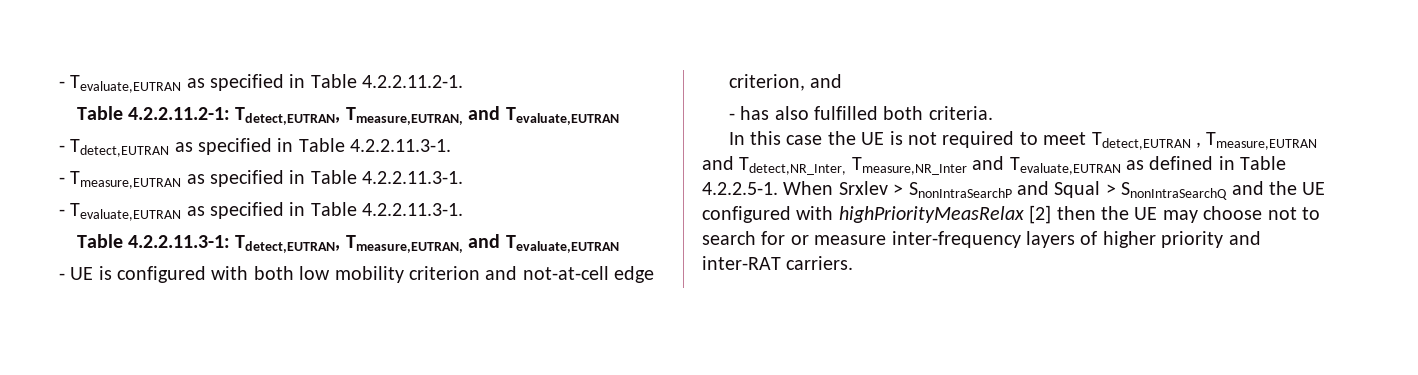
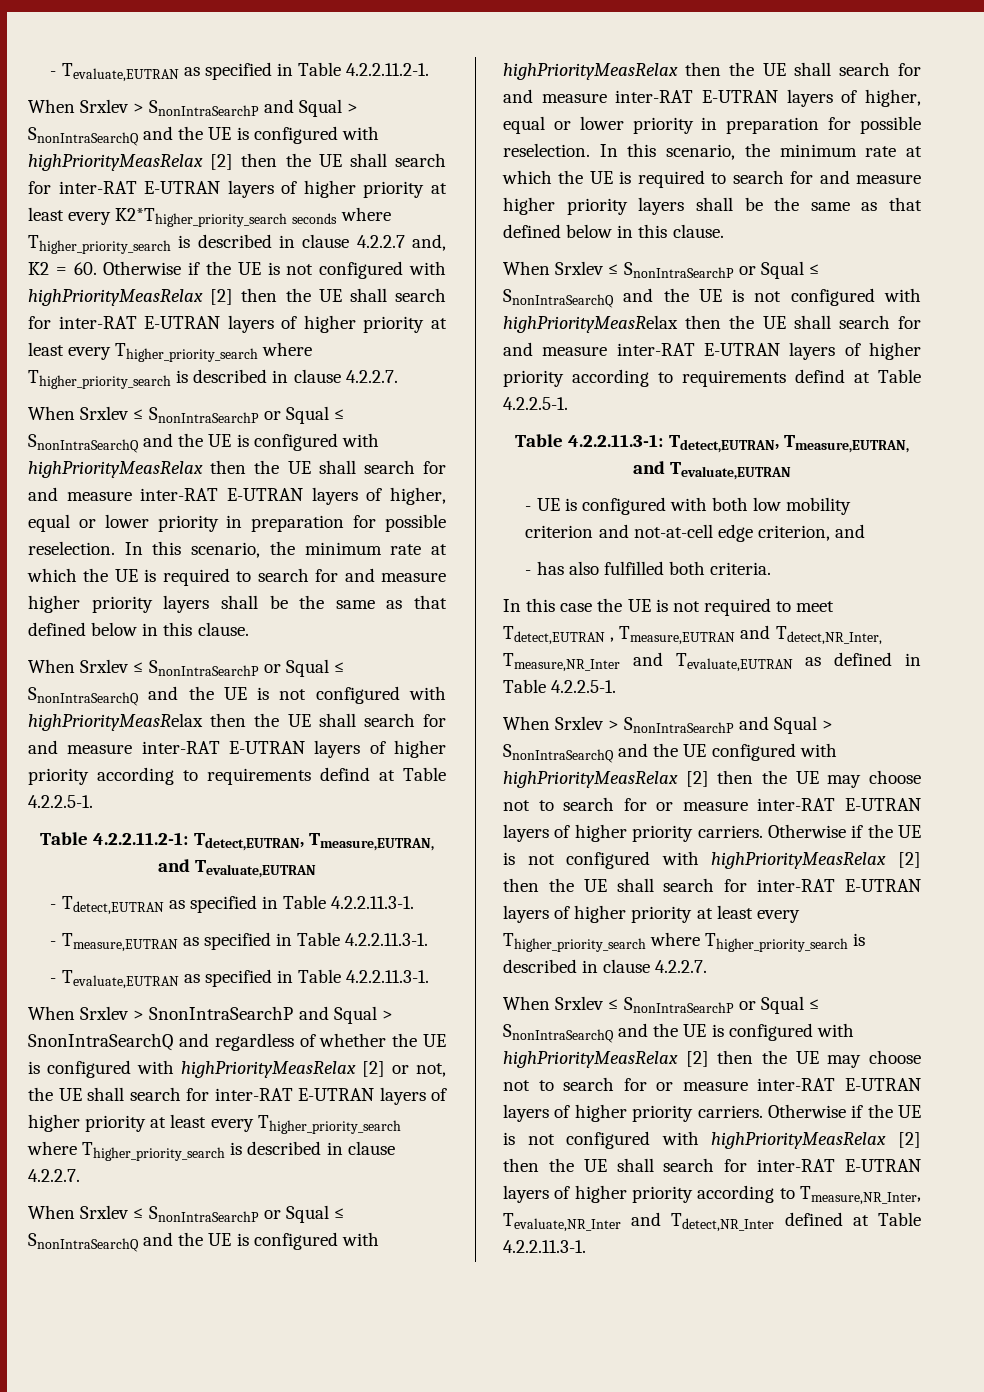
+ When Srxlev > SnonIntraSearchP and Squal > SnonIntraSearchQ and the UE is configured with highPriorityMeasRelax [2] then the UE shall search for inter-RAT E-UTRAN layers of higher priority at least every K2*Thigher_priority_search seconds where Thigher_priority_search is described in clause 4.2.2.7 and, K2 = 60. Otherwise if the UE is not configured with highPriorityMeasRelax [2] then the UE shall search for inter-RAT E-UTRAN layers of higher priority at least every Thigher_priority_search where Thigher_priority_search is described in clause 4.2.2.7.
+ When Srxlev ≤ SnonIntraSearchP or Squal ≤ SnonIntraSearchQ and the UE is configured with highPriorityMeasRelax then the UE shall search for and measure inter-RAT E-UTRAN layers of higher, equal or lower priority in preparation for possible reselection. In this scenario, the minimum rate at which the UE is required to search for and measure higher priority layers shall be the same as that defined below in this clause.
+ When Srxlev ≤ SnonIntraSearchP or Squal ≤ SnonIntraSearchQ and the UE is not configured with highPriorityMeasRelax then the UE shall search for and measure inter-RAT E-UTRAN layers of higher priority according to requirements defind at Table 4.2.2.5-1.
+ When Srxlev > SnonIntraSearchP and Squal > SnonIntraSearchQ and regardless of whether the UE is configured with highPriorityMeasRelax [2] or not, the UE shall search for inter-RAT E-UTRAN layers of higher priority at least every Thigher_priority_search where Thigher_priority_search is described in clause 4.2.2.7.
+ When Srxlev ≤ SnonIntraSearchP or Squal ≤ SnonIntraSearchQ and the UE is configured with highPriorityMeasRelax then the UE shall search for and measure inter-RAT E-UTRAN layers of higher, equal or lower priority in preparation for possible reselection. In this scenario, the minimum rate at which the UE is required to search for and measure higher priority layers shall be the same as that defined below in this clause.
+ When Srxlev ≤ SnonIntraSearchP or Squal ≤ SnonIntraSearchQ and the UE is not configured with highPriorityMeasRelax then the UE shall search for and measure inter-RAT E-UTRAN layers of higher priority according to requirements defind at Table 4.2.2.5-1.
- In this case the UE is not required to meet Tdetect,EUTRAN , Tmeasure,EUTRAN and Tdetect,NR_Inter, Tmeasure,NR_Inter and Tevaluate,EUTRAN as defined in Table 4.2.2.5-1. When Srxlev > SnonIntraSearchP and Squal > SnonIntraSearchQ and the UE configured with highPriorityMeasRelax [2] then the UE may choose not to search for or measure inter-frequency layers of higher priority and inter-RAT carriers.
+ In this case the UE is not required to meet Tdetect,EUTRAN , Tmeasure,EUTRAN and Tdetect,NR_Inter, Tmeasure,NR_Inter and Tevaluate,EUTRAN as defined in Table 4.2.2.5-1.
+ When Srxlev > SnonIntraSearchP and Squal > SnonIntraSearchQ and the UE configured with highPriorityMeasRelax [2] then the UE may choose not to search for or measure inter-RAT E-UTRAN layers of higher priority carriers. Otherwise if the UE is not configured with highPriorityMeasRelax [2] then the UE shall search for inter-RAT E-UTRAN layers of higher priority at least every Thigher_priority_search where Thigher_priority_search is described in clause 4.2.2.7.
+ When Srxlev ≤ SnonIntraSearchP or Squal ≤ SnonIntraSearchQ and the UE is configured with highPriorityMeasRelax [2] then the UE may choose not to search for or measure inter-RAT E-UTRAN layers of higher priority carriers. Otherwise if the UE is not configured with highPriorityMeasRelax [2] then the UE shall search for inter-RAT E-UTRAN layers of higher priority according to Tmeasure,NR_Inter, Tevaluate,NR_Inter and Tdetect,NR_Inter defined at Table 4.2.2.11.3-1.

